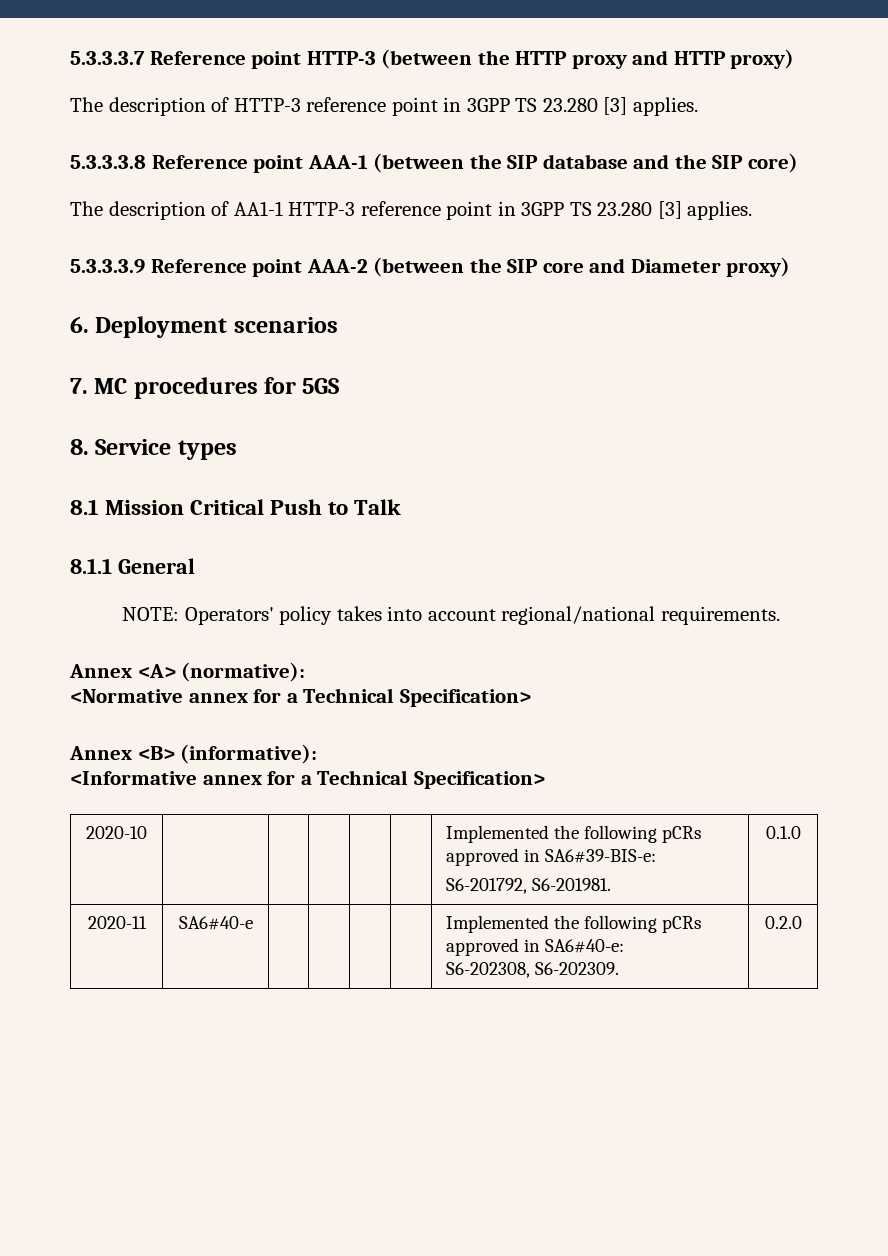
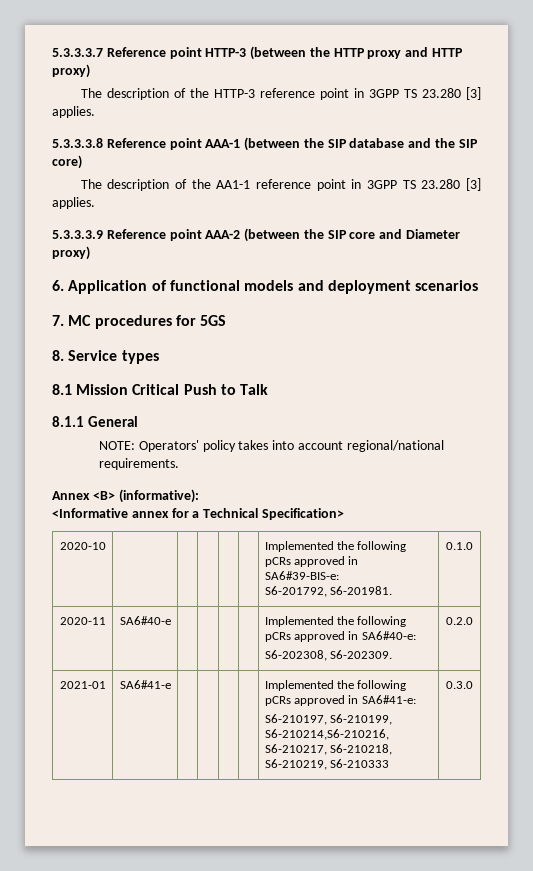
- The description of HTTP-3 reference point in 3GPP TS 23.280 [3] applies.
+ The description of the HTTP-3 reference point in 3GPP TS 23.280 [3] applies.
- The description of AA1-1 HTTP-3 reference point in 3GPP TS 23.280 [3] applies.
+ The description of the AA1-1 reference point in 3GPP TS 23.280 [3] applies.
- 6. Deployment scenarios
+ 6. Application of functional models and deployment scenarios
- Annex <A> (normative):
- <Normative annex for a Technical Specification>
+ 2021-01 | SA6#41-e | | | | | Implemented the following pCRs approved in SA6#41-e:
+ S6-210197, S6-210199, S6-210214,S6-210216, S6-210217, S6-210218, S6-210219, S6-210333 | 0.3.0

